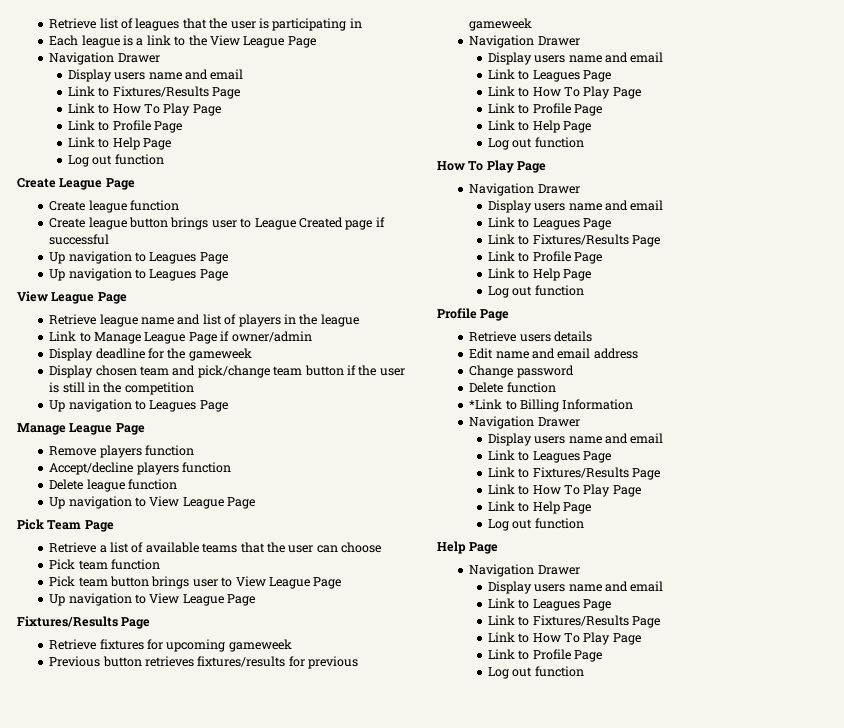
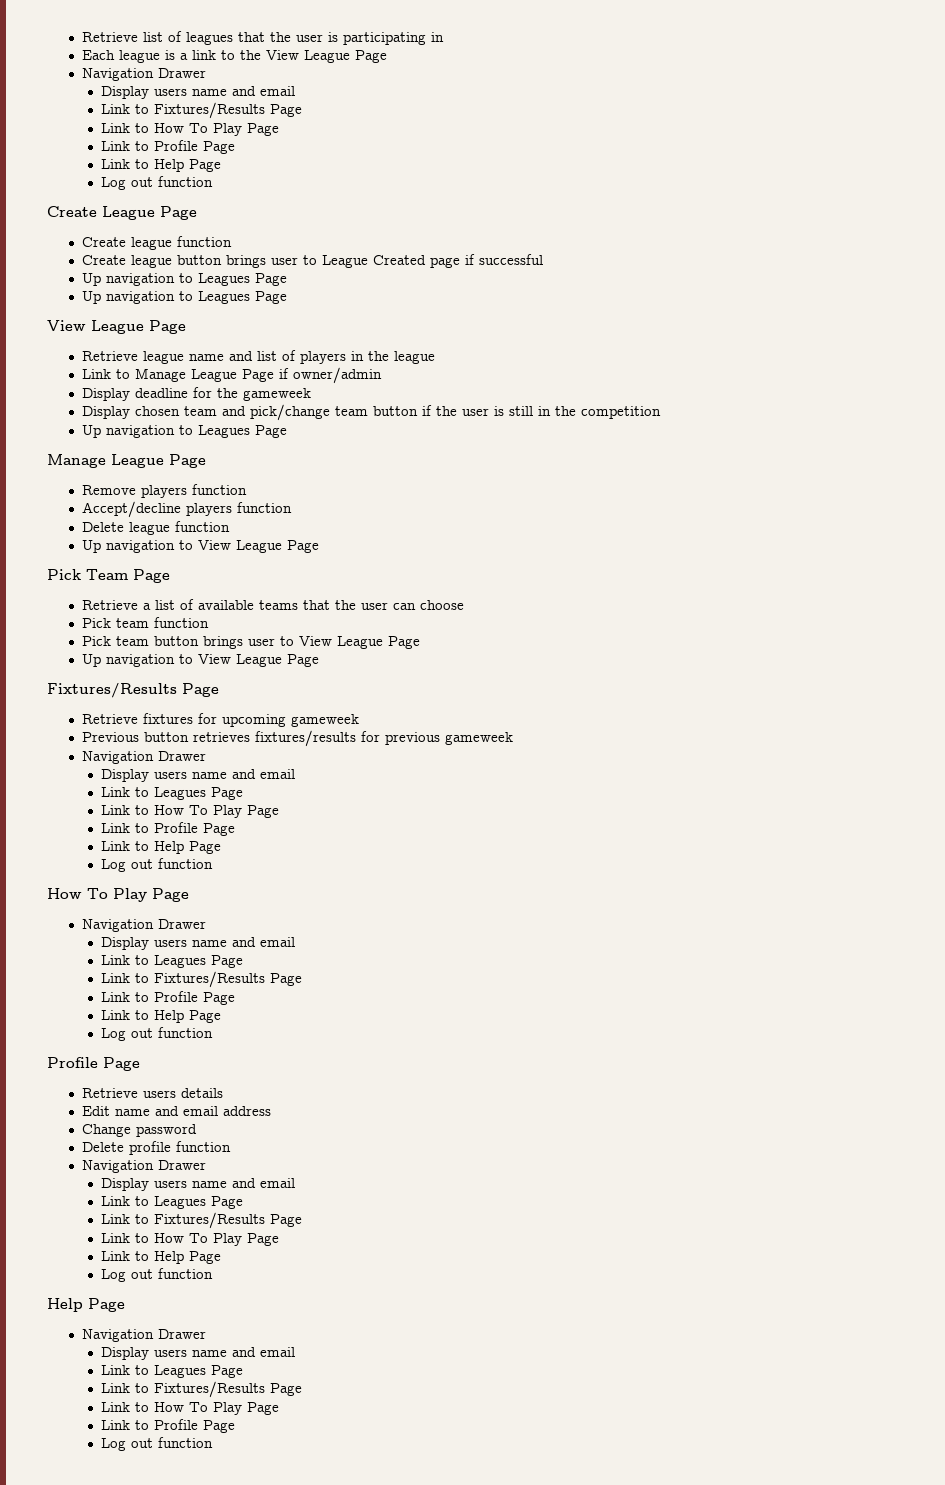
- Delete function
- *Link to Billing Information
+ Delete profile function

